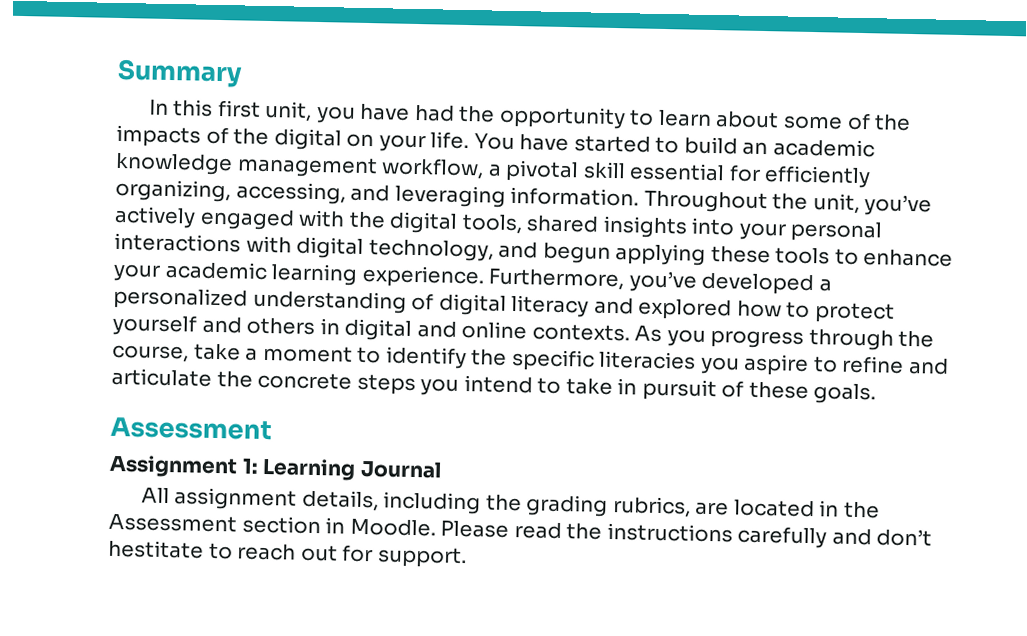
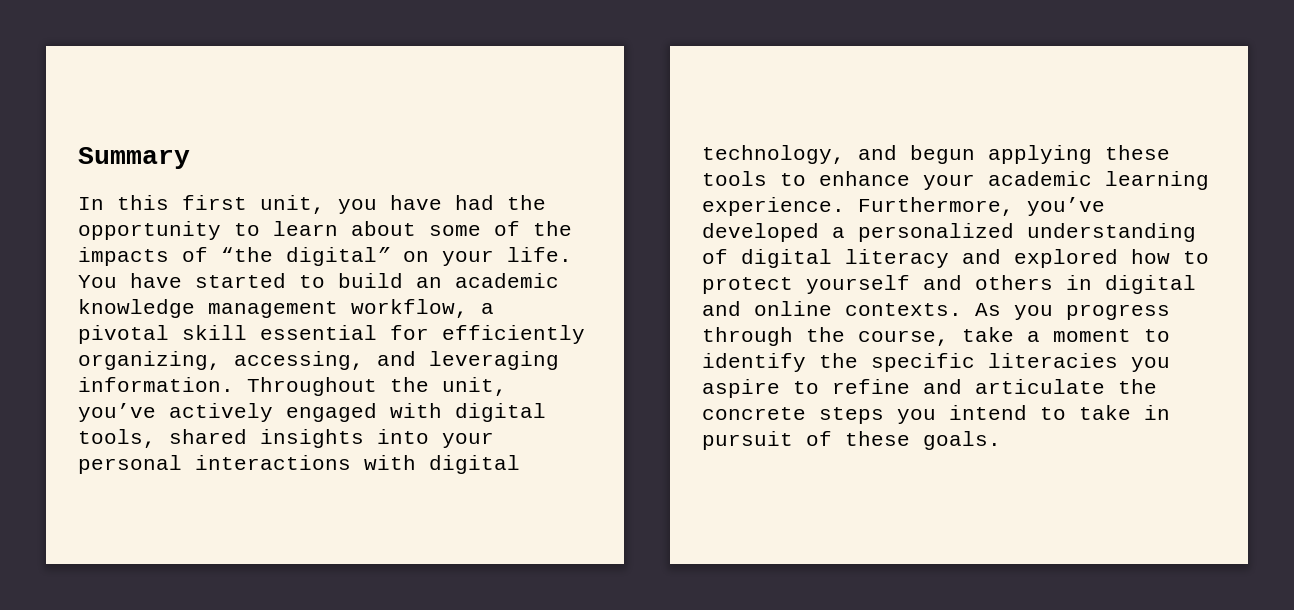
- In this first unit, you have had the opportunity to learn about some of the impacts of the digital on your life.
+ In this first unit, you have had the opportunity to learn about some of the impacts of “the digital” on your life.
- Throughout the unit, you’ve actively engaged with the digital tools, shared insights into your personal interactions with digital technology, and begun applying these tools to enhance your academic learning experience.
+ Throughout the unit, you’ve actively engaged with digital tools, shared insights into your personal interactions with digital technology, and begun applying these tools to enhance your academic learning experience.
  As you progress through the course, take a moment to identify the specific literacies you aspire to refine and articulate the concrete steps you intend to take in pursuit of these goals.
- Assessment
- Assignment 1: Learning Journal
- All assignment details, including the grading rubrics, are located in the Assessment section in Moodle. Please read the instructions carefully and don’t hestitate to reach out for support.

